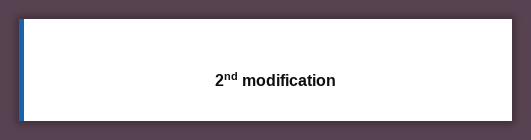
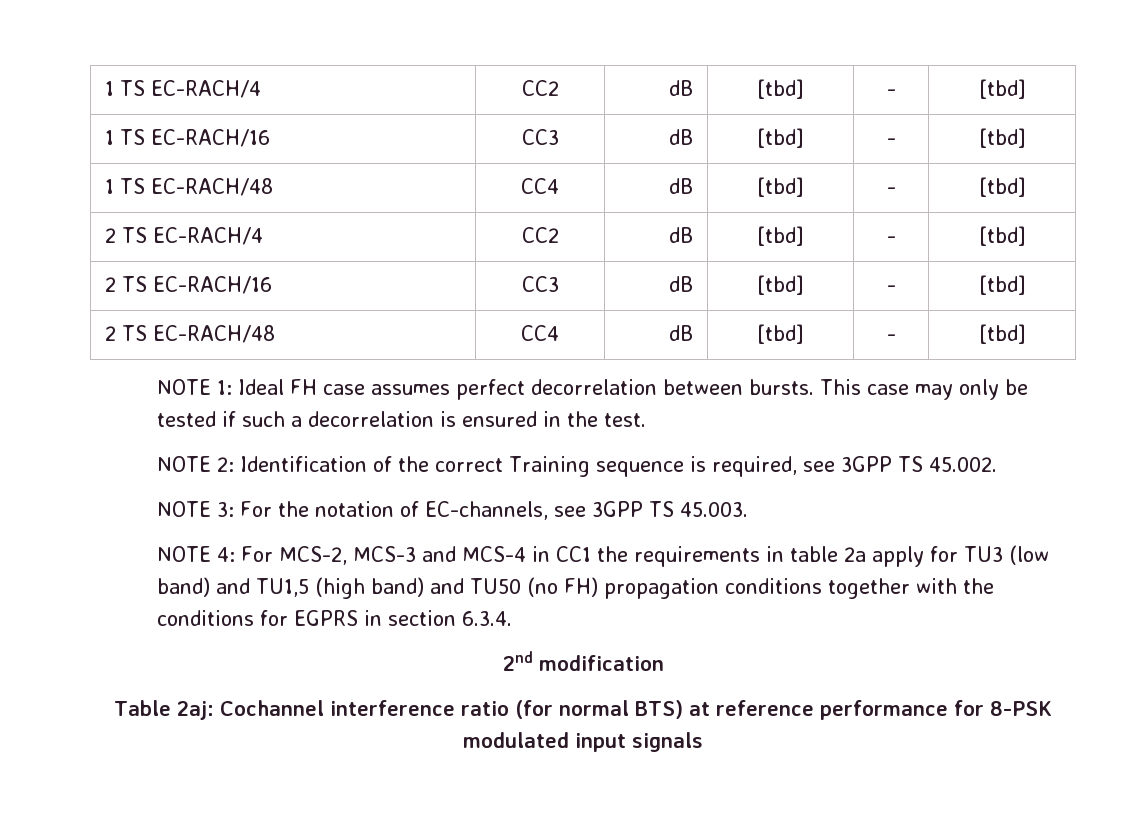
+ 1 TS EC-RACH/4 | CC2 | dB | [tbd] | - | [tbd]
+ 1 TS EC-RACH/16 | CC3 | dB | [tbd] | - | [tbd]
+ 1 TS EC-RACH/48 | CC4 | dB | [tbd] | - | [tbd]
+ 2 TS EC-RACH/4 | CC2 | dB | [tbd] | - | [tbd]
+ 2 TS EC-RACH/16 | CC3 | dB | [tbd] | - | [tbd]
+ 2 TS EC-RACH/48 | CC4 | dB | [tbd] | - | [tbd]
+ NOTE 1: Ideal FH case assumes perfect decorrelation between bursts. This case may only be tested if such a decorrelation is ensured in the test.
+ NOTE 2: Identification of the correct Training sequence is required, see 3GPP TS 45.002.
+ NOTE 3: For the notation of EC-channels, see 3GPP TS 45.003.
+ NOTE 4: For MCS-2, MCS-3 and MCS-4 in CC1 the requirements in table 2a apply for TU3 (low band) and TU1,5 (high band) and TU50 (no FH) propagation conditions together with the conditions for EGPRS in section 6.3.4.
  2nd modification
+ Table 2aj: Cochannel interference ratio (for normal BTS) at reference performance for 8-PSK modulated input signals

